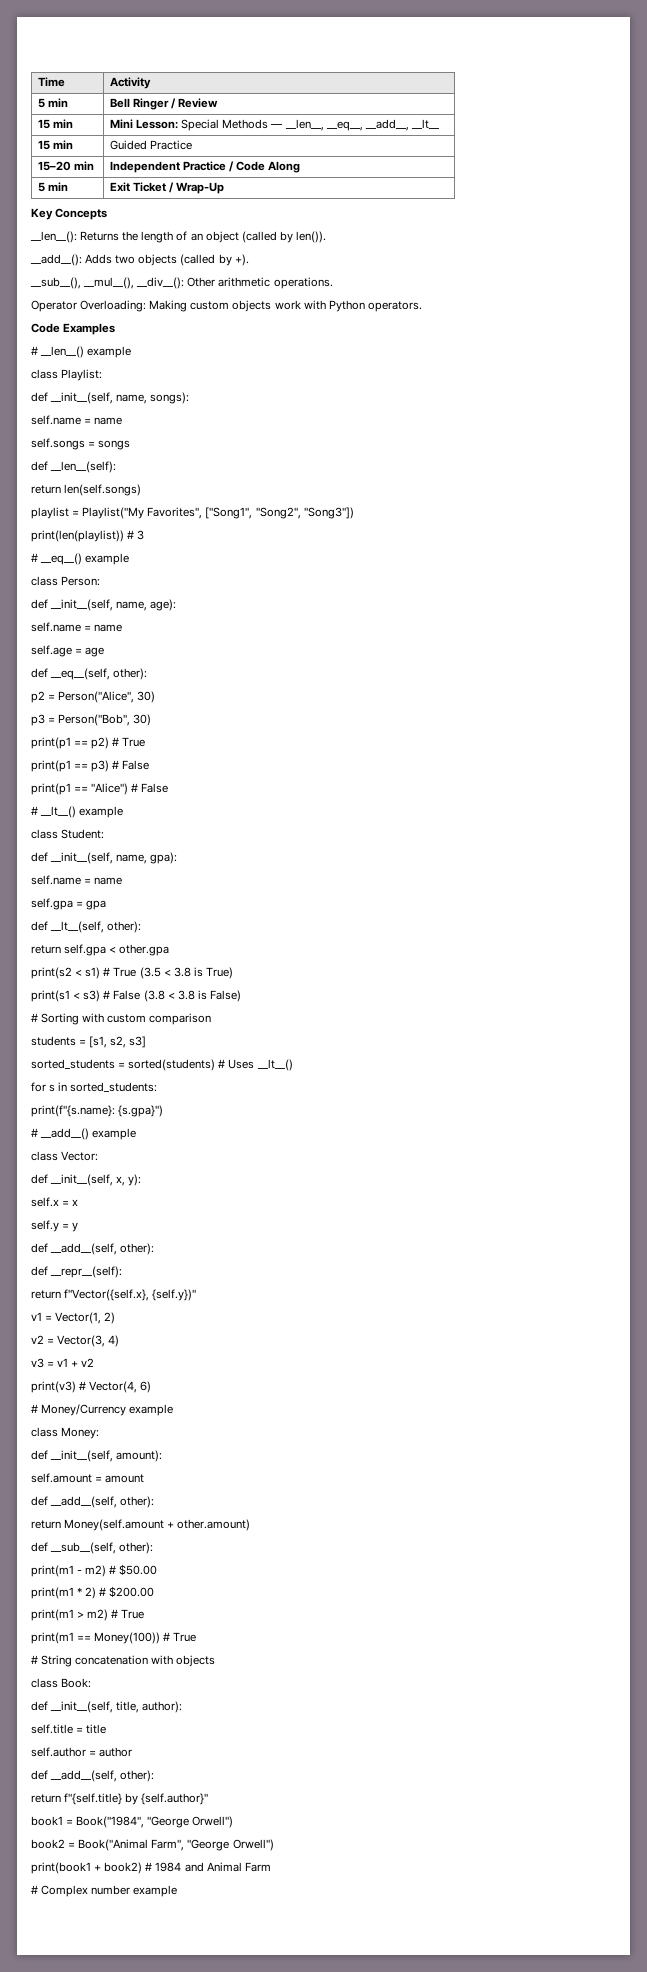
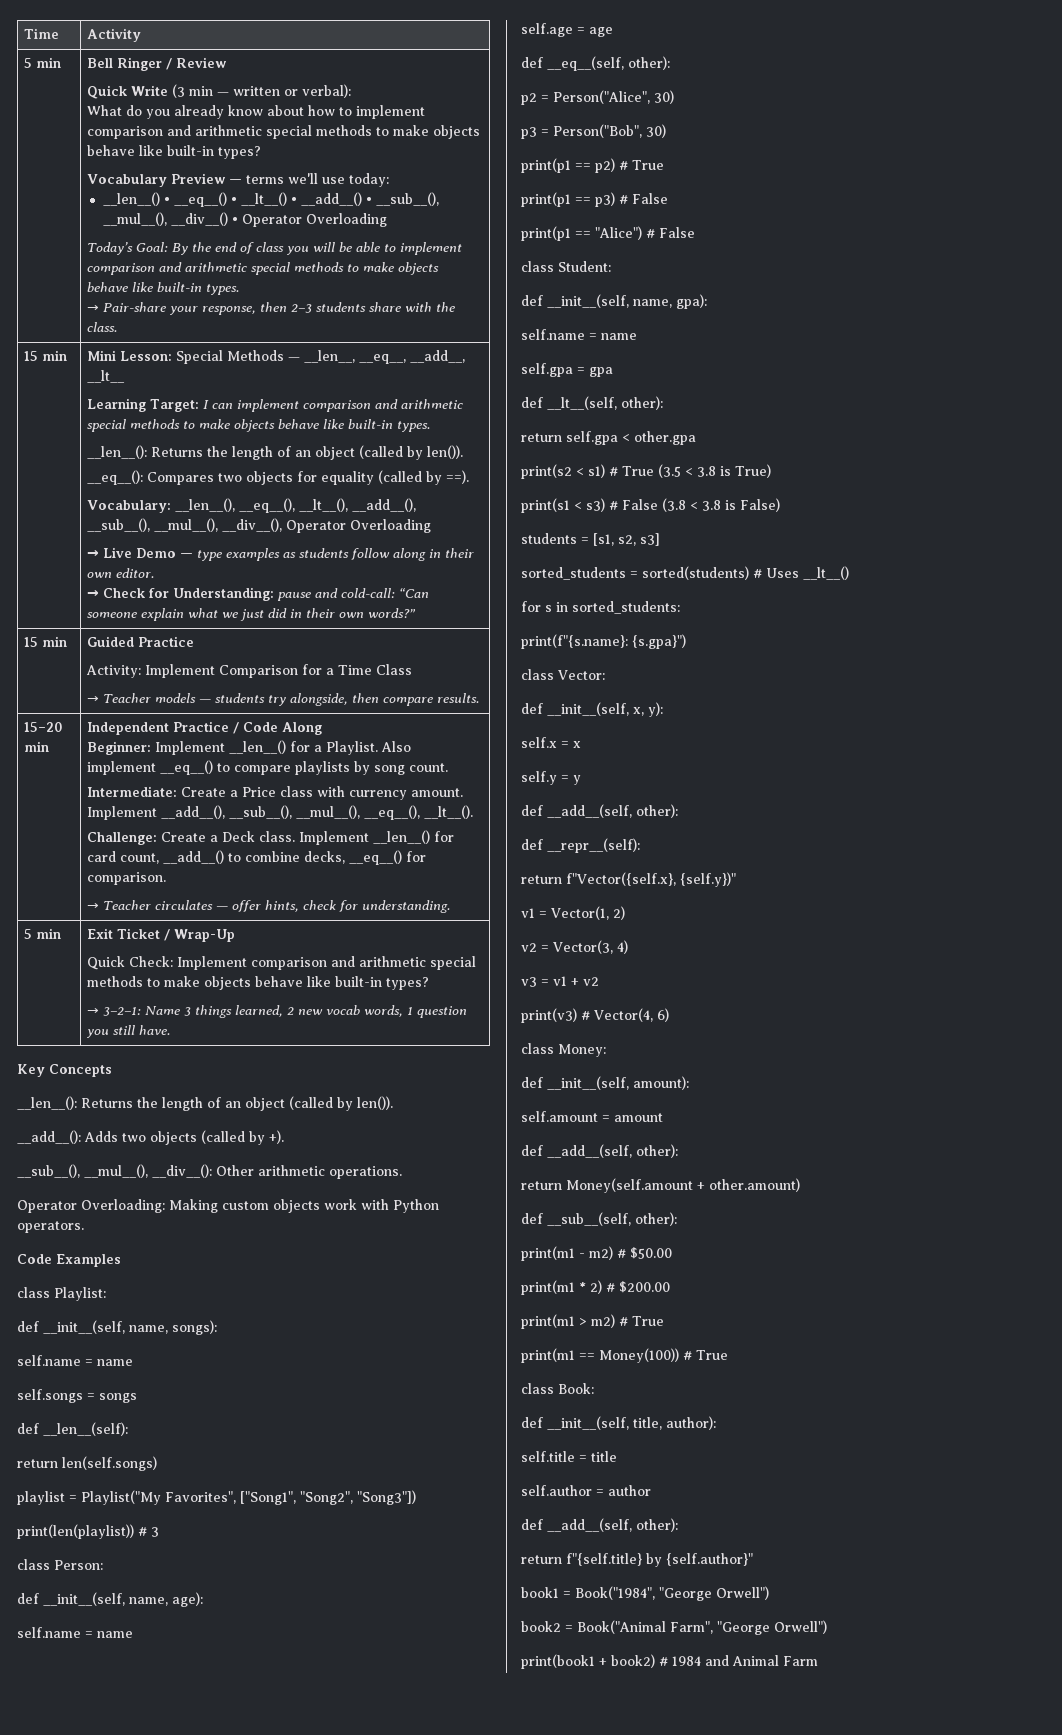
+ Quick Write (3 min — written or verbal):
+ What do you already know about how to implement comparison and arithmetic special methods to make objects behave like built-in types?
+ Vocabulary Preview — terms we'll use today:
+ __len__() • __eq__() • __lt__() • __add__() • __sub__(), __mul__(), __div__() • Operator Overloading
+ Today’s Goal: By the end of class you will be able to implement comparison and arithmetic special methods to make objects behave like built-in types.
+ → Pair-share your response, then 2–3 students share with the class.
+ Learning Target: I can implement comparison and arithmetic special methods to make objects behave like built-in types.
+ __len__(): Returns the length of an object (called by len()).
+ __eq__(): Compares two objects for equality (called by ==).
+ Vocabulary: __len__(), __eq__(), __lt__(), __add__(), __sub__(), __mul__(), __div__(), Operator Overloading
+ → Live Demo — type examples as students follow along in their own editor.
+ → Check for Understanding: pause and cold-call: “Can someone explain what we just did in their own words?”
  15 min | Guided Practice
+ Activity: Implement Comparison for a Time Class
+ → Teacher models — students try alongside, then compare results.
+ Beginner: Implement __len__() for a Playlist. Also implement __eq__() to compare playlists by song count.
+ Intermediate: Create a Price class with currency amount. Implement __add__(), __sub__(), __mul__(), __eq__(), __lt__().
+ Challenge: Create a Deck class. Implement __len__() for card count, __add__() to combine decks, __eq__() for comparison.
+ → Teacher circulates — offer hints, check for understanding.
  5 min | Exit Ticket / Wrap-Up
+ Quick Check: Implement comparison and arithmetic special methods to make objects behave like built-in types?
+ → 3–2–1: Name 3 things learned, 2 new vocab words, 1 question you still have.
- # __len__() example
- # __eq__() example
- # __lt__() example
- # Sorting with custom comparison
- # __add__() example
- # Money/Currency example
- # String concatenation with objects
- # Complex number example

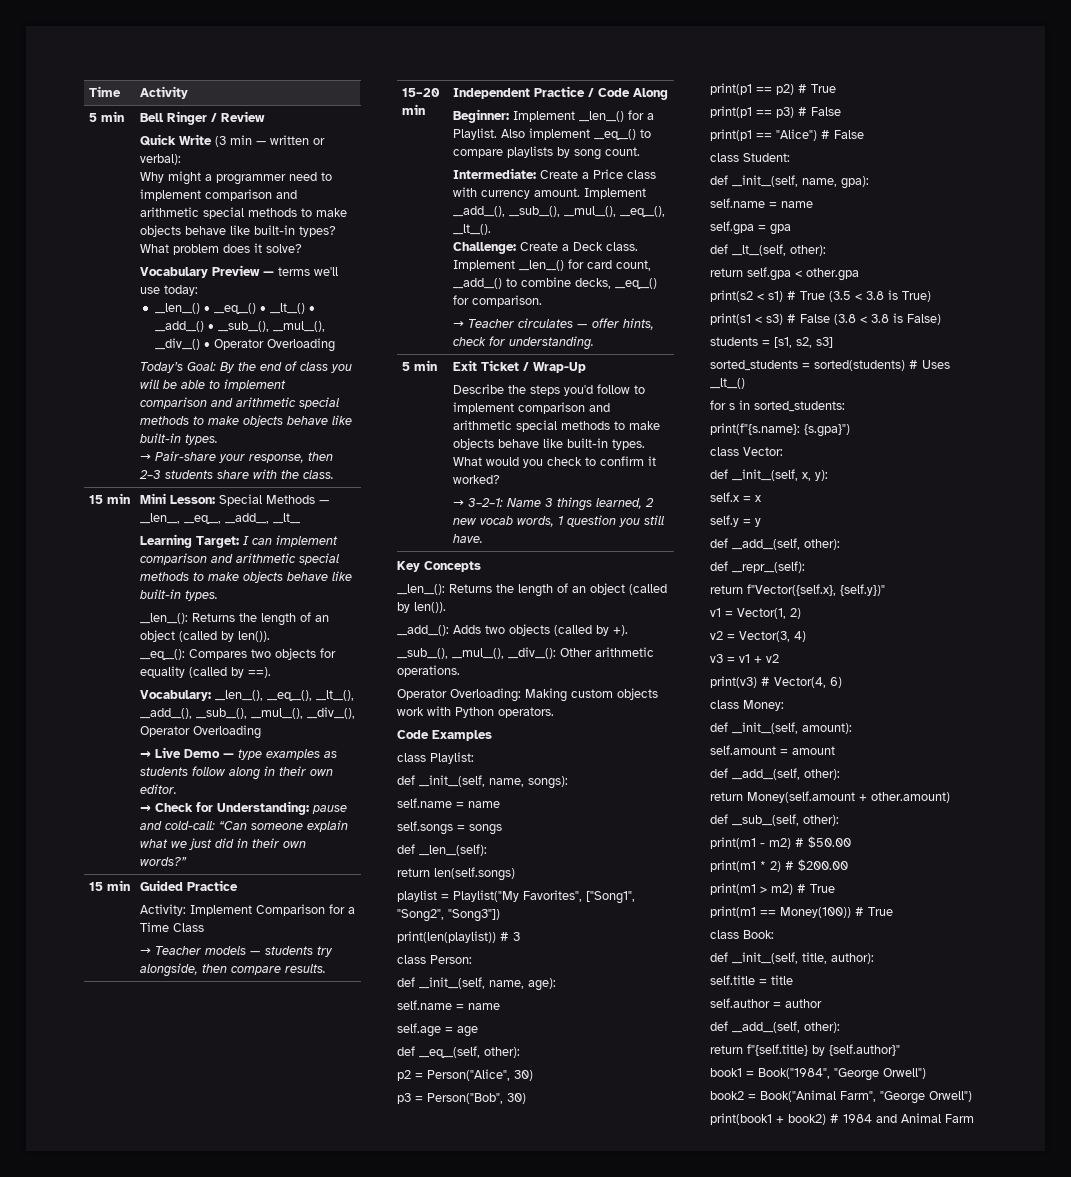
- What do you already know about how to implement comparison and arithmetic special methods to make objects behave like built-in types?
+ Why might a programmer need to implement comparison and arithmetic special methods to make objects behave like built-in types? What problem does it solve?
- Quick Check: Implement comparison and arithmetic special methods to make objects behave like built-in types?
+ Describe the steps you'd follow to implement comparison and arithmetic special methods to make objects behave like built-in types. What would you check to confirm it worked?

